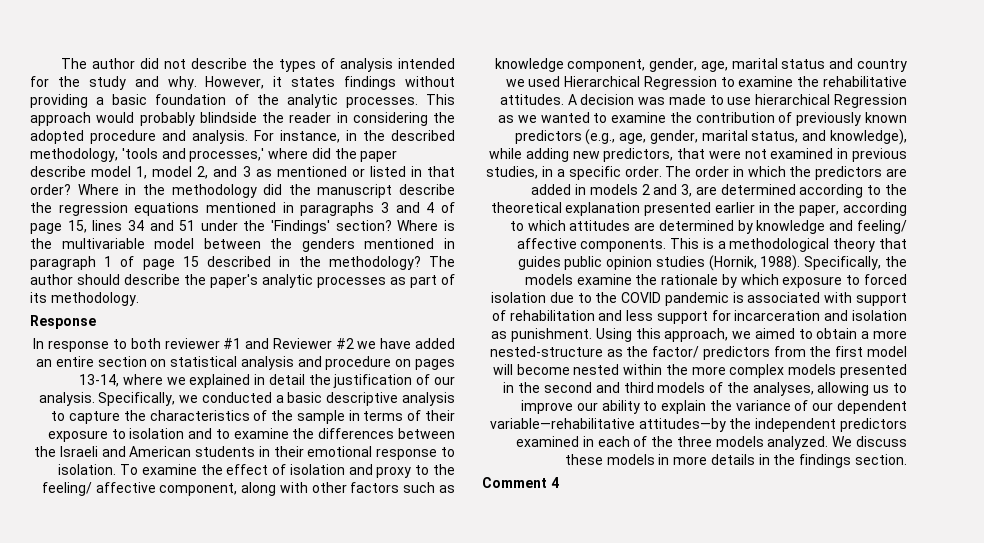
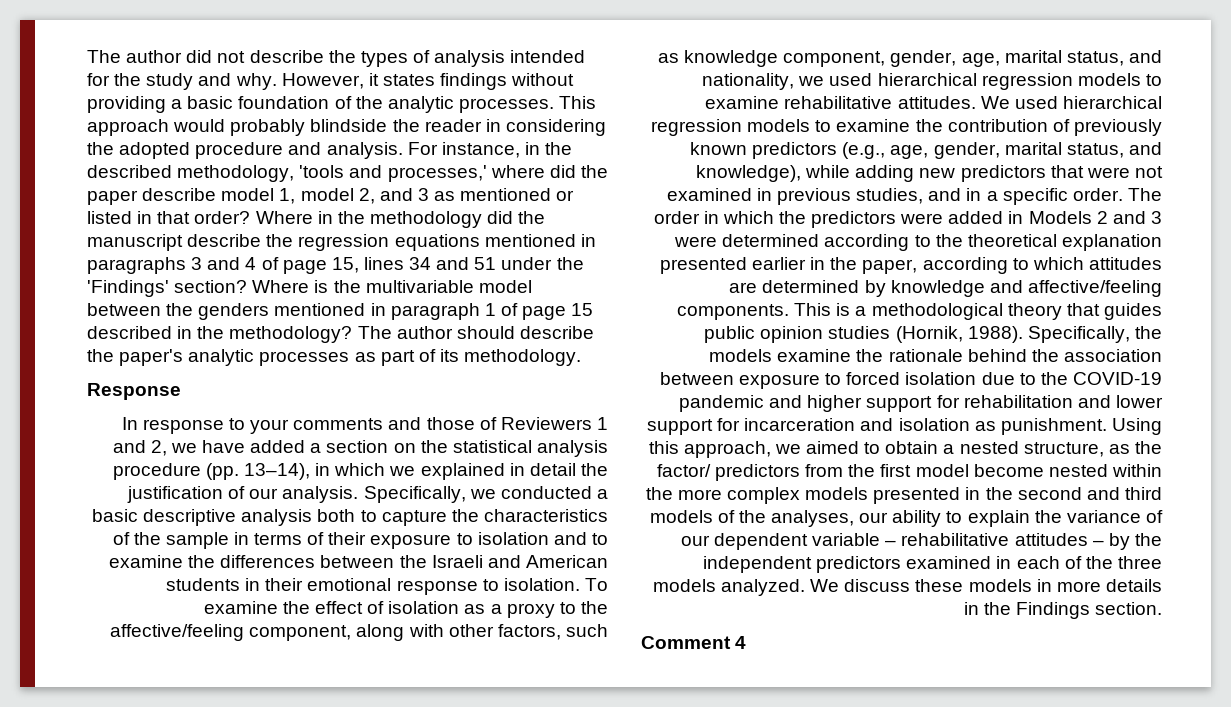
- In response to both reviewer #1 and Reviewer #2 we have added an entire section on statistical analysis and procedure on pages 13-14, where we explained in detail the justification of our analysis.
+ In response to your comments and those of Reviewers 1 and 2, we have added a section on the statistical analysis procedure (pp. 13–14), in which we explained in detail the justification of our analysis.
- Specifically, we conducted a basic descriptive analysis to capture the characteristics of the sample in terms of their exposure to isolation and to examine the differences between the Israeli and American students in their emotional response to isolation.
+ Specifically, we conducted a basic descriptive analysis both to capture the characteristics of the sample in terms of their exposure to isolation and to examine the differences between the Israeli and American students in their emotional response to isolation.
- To examine the effect of isolation and proxy to the feeling/ affective component, along with other factors such as knowledge component, gender, age, marital status and country we used Hierarchical Regression to examine the rehabilitative attitudes.
+ To examine the effect of isolation as a proxy to the affective/feeling component, along with other factors, such as knowledge component, gender, age, marital status, and nationality, we used hierarchical regression models to examine rehabilitative attitudes.
- A decision was made to use hierarchical Regression as we wanted to examine the contribution of previously known predictors (e.g., age, gender, marital status, and knowledge), while adding new predictors, that were not examined in previous studies, in a specific order.
+ We used hierarchical regression models to examine the contribution of previously known predictors (e.g., age, gender, marital status, and knowledge), while adding new predictors that were not examined in previous studies, and in a specific order.
- The order in which the predictors are added in models 2 and 3, are determined according to the theoretical explanation presented earlier in the paper, according to which attitudes are determined by knowledge and feeling/ affective components.
+ The order in which the predictors were added in Models 2 and 3 were determined according to the theoretical explanation presented earlier in the paper, according to which attitudes are determined by knowledge and affective/feeling components.
- Specifically, the models examine the rationale by which exposure to forced isolation due to the COVID pandemic is associated with support of rehabilitation and less support for incarceration and isolation as punishment.
+ Specifically, the models examine the rationale behind the association between exposure to forced isolation due to the COVID-19 pandemic and higher support for rehabilitation and lower support for incarceration and isolation as punishment.
- Using this approach, we aimed to obtain a more nested-structure as the factor/ predictors from the first model will become nested within the more complex models presented in the second and third models of the analyses, allowing us to improve our ability to explain the variance of our dependent variable—rehabilitative attitudes—by the independent predictors examined in each of the three models analyzed.
+ Using this approach, we aimed to obtain a nested structure, as the factor/ predictors from the first model become nested within the more complex models presented in the second and third models of the analyses, our ability to explain the variance of our dependent variable – rehabilitative attitudes – by the independent predictors examined in each of the three models analyzed.
- We discuss these models in more details in the findings section.
+ We discuss these models in more details in the Findings section.

